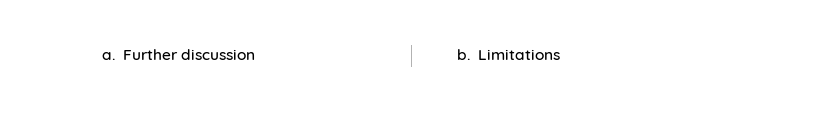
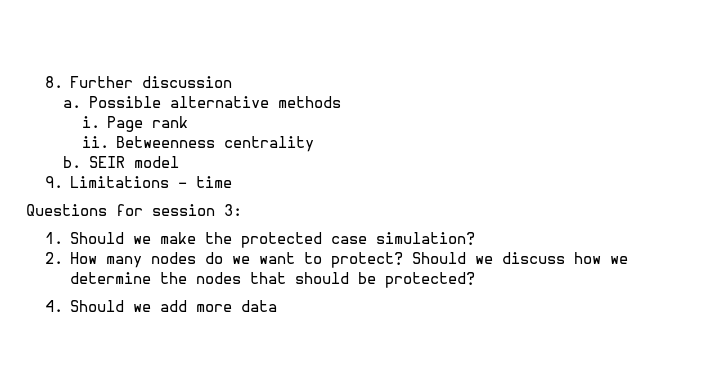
- a. Further discussion
+ 8. Further discussion
- b. Limitations
+ a. Possible alternative methods
+ i. Page rank
+ ii. Betweenness centrality
+ b. SEIR model
+ 9. Limitations - time
+ Questions for session 3:
+ 1. Should we make the protected case simulation?
+ 2. How many nodes do we want to protect? Should we discuss how we determine the nodes that should be protected?
+ 4. Should we add more data

